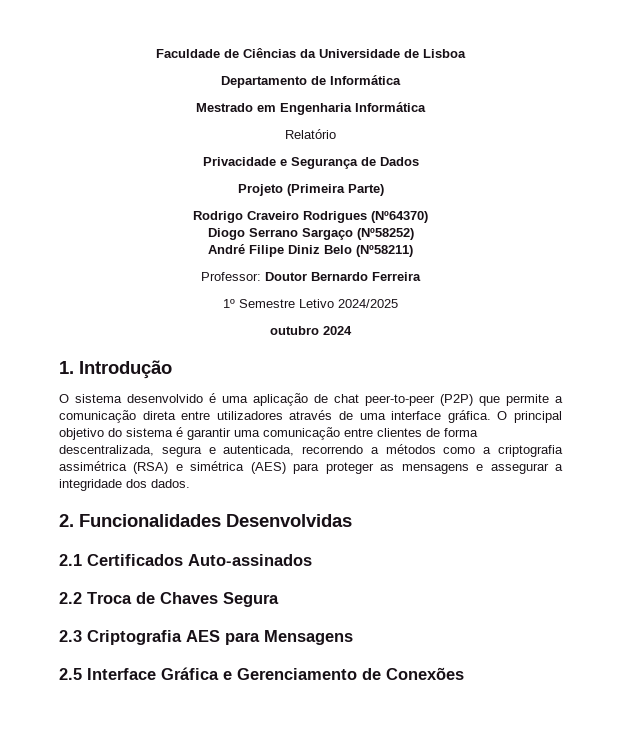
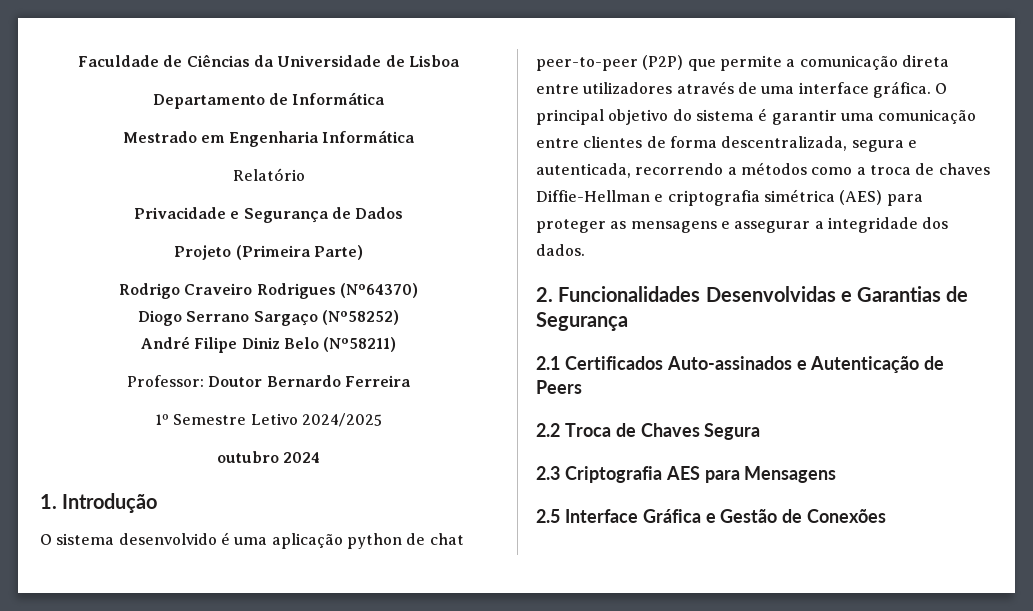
- O sistema desenvolvido é uma aplicação de chat peer-to-peer (P2P) que permite a comunicação direta entre utilizadores através de uma interface gráfica.
+ O sistema desenvolvido é uma aplicação python de chat peer-to-peer (P2P) que permite a comunicação direta entre utilizadores através de uma interface gráfica.
- O principal objetivo do sistema é garantir uma comunicação entre clientes de forma descentralizada, segura e autenticada, recorrendo a métodos como a criptografia assimétrica (RSA) e simétrica (AES) para proteger as mensagens e assegurar a integridade dos dados.
+ O principal objetivo do sistema é garantir uma comunicação entre clientes de forma descentralizada, segura e autenticada, recorrendo a métodos como a troca de chaves Diffie-Hellman e criptografia simétrica (AES) para proteger as mensagens e assegurar a integridade dos dados.
- 2. Funcionalidades Desenvolvidas
+ 2. Funcionalidades Desenvolvidas e Garantias de Segurança
- 2.1 Certificados Auto-assinados
+ 2.1 Certificados Auto-assinados e Autenticação de Peers
- 2.5 Interface Gráfica e Gerenciamento de Conexões
+ 2.5 Interface Gráfica e Gestão de Conexões

